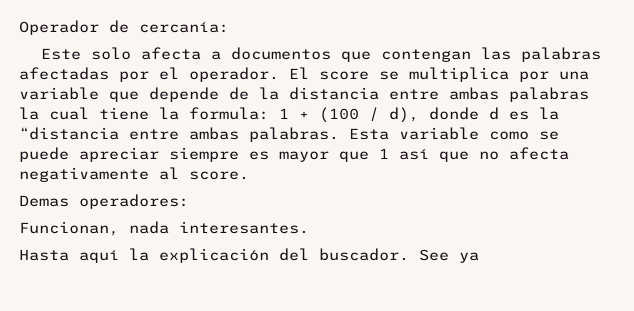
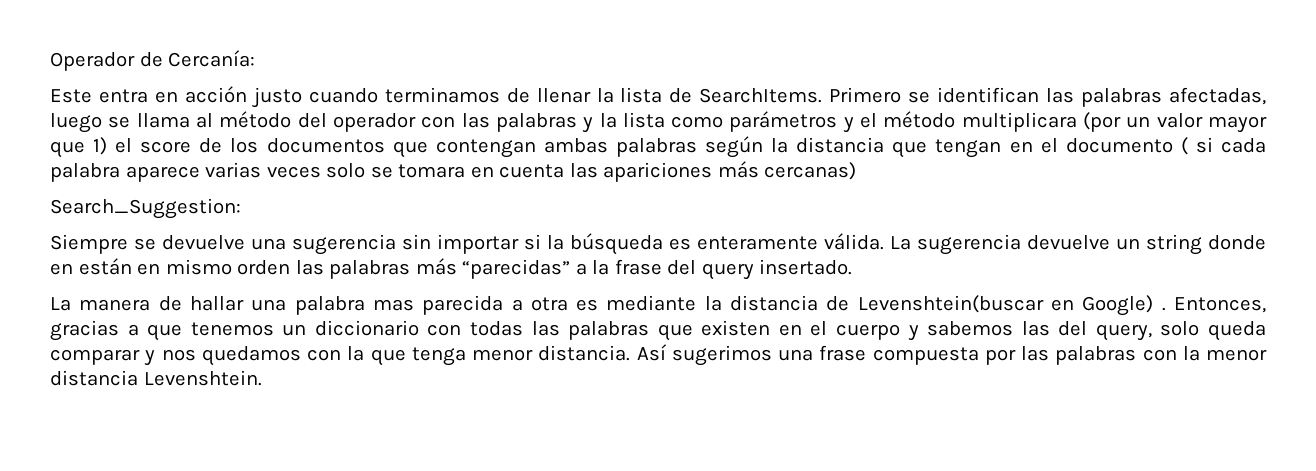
- Operador de cercanía:
+ Operador de Cercanía:
- Este solo afecta a documentos que contengan las palabras afectadas por el operador. El score se multiplica por una variable que depende de la distancia entre ambas palabras la cual tiene la formula: 1 + (100 / d), donde d es la “distancia entre ambas palabras. Esta variable como se puede apreciar siempre es mayor que 1 así que no afecta negativamente al score.
- Demas operadores:
- Funcionan, nada interesantes.
- Hasta aquí la explicación del buscador. See ya
+ Este entra en acción justo cuando terminamos de llenar la lista de SearchItems. Primero se identifican las palabras afectadas, luego se llama al método del operador con las palabras y la lista como parámetros y el método multiplicara (por un valor mayor que 1) el score de los documentos que contengan ambas palabras según la distancia que tengan en el documento ( si cada palabra aparece varias veces solo se tomara en cuenta las apariciones más cercanas)
+ Search_Suggestion:
+ Siempre se devuelve una sugerencia sin importar si la búsqueda es enteramente válida. La sugerencia devuelve un string donde en están en mismo orden las palabras más “parecidas” a la frase del query insertado.
+ La manera de hallar una palabra mas parecida a otra es mediante la distancia de Levenshtein(buscar en Google) . Entonces, gracias a que tenemos un diccionario con todas las palabras que existen en el cuerpo y sabemos las del query, solo queda comparar y nos quedamos con la que tenga menor distancia. Así sugerimos una frase compuesta por las palabras con la menor distancia Levenshtein.

